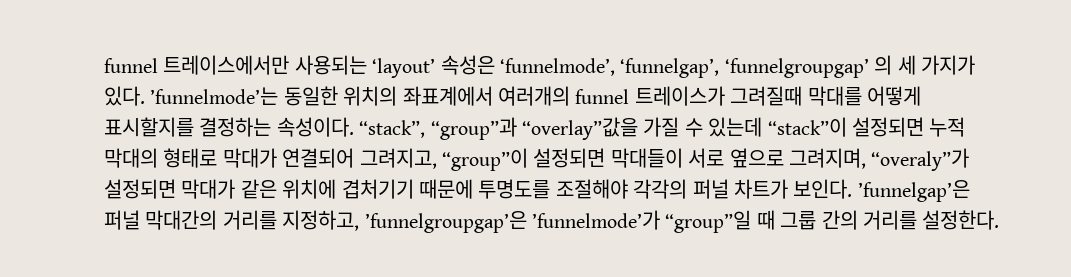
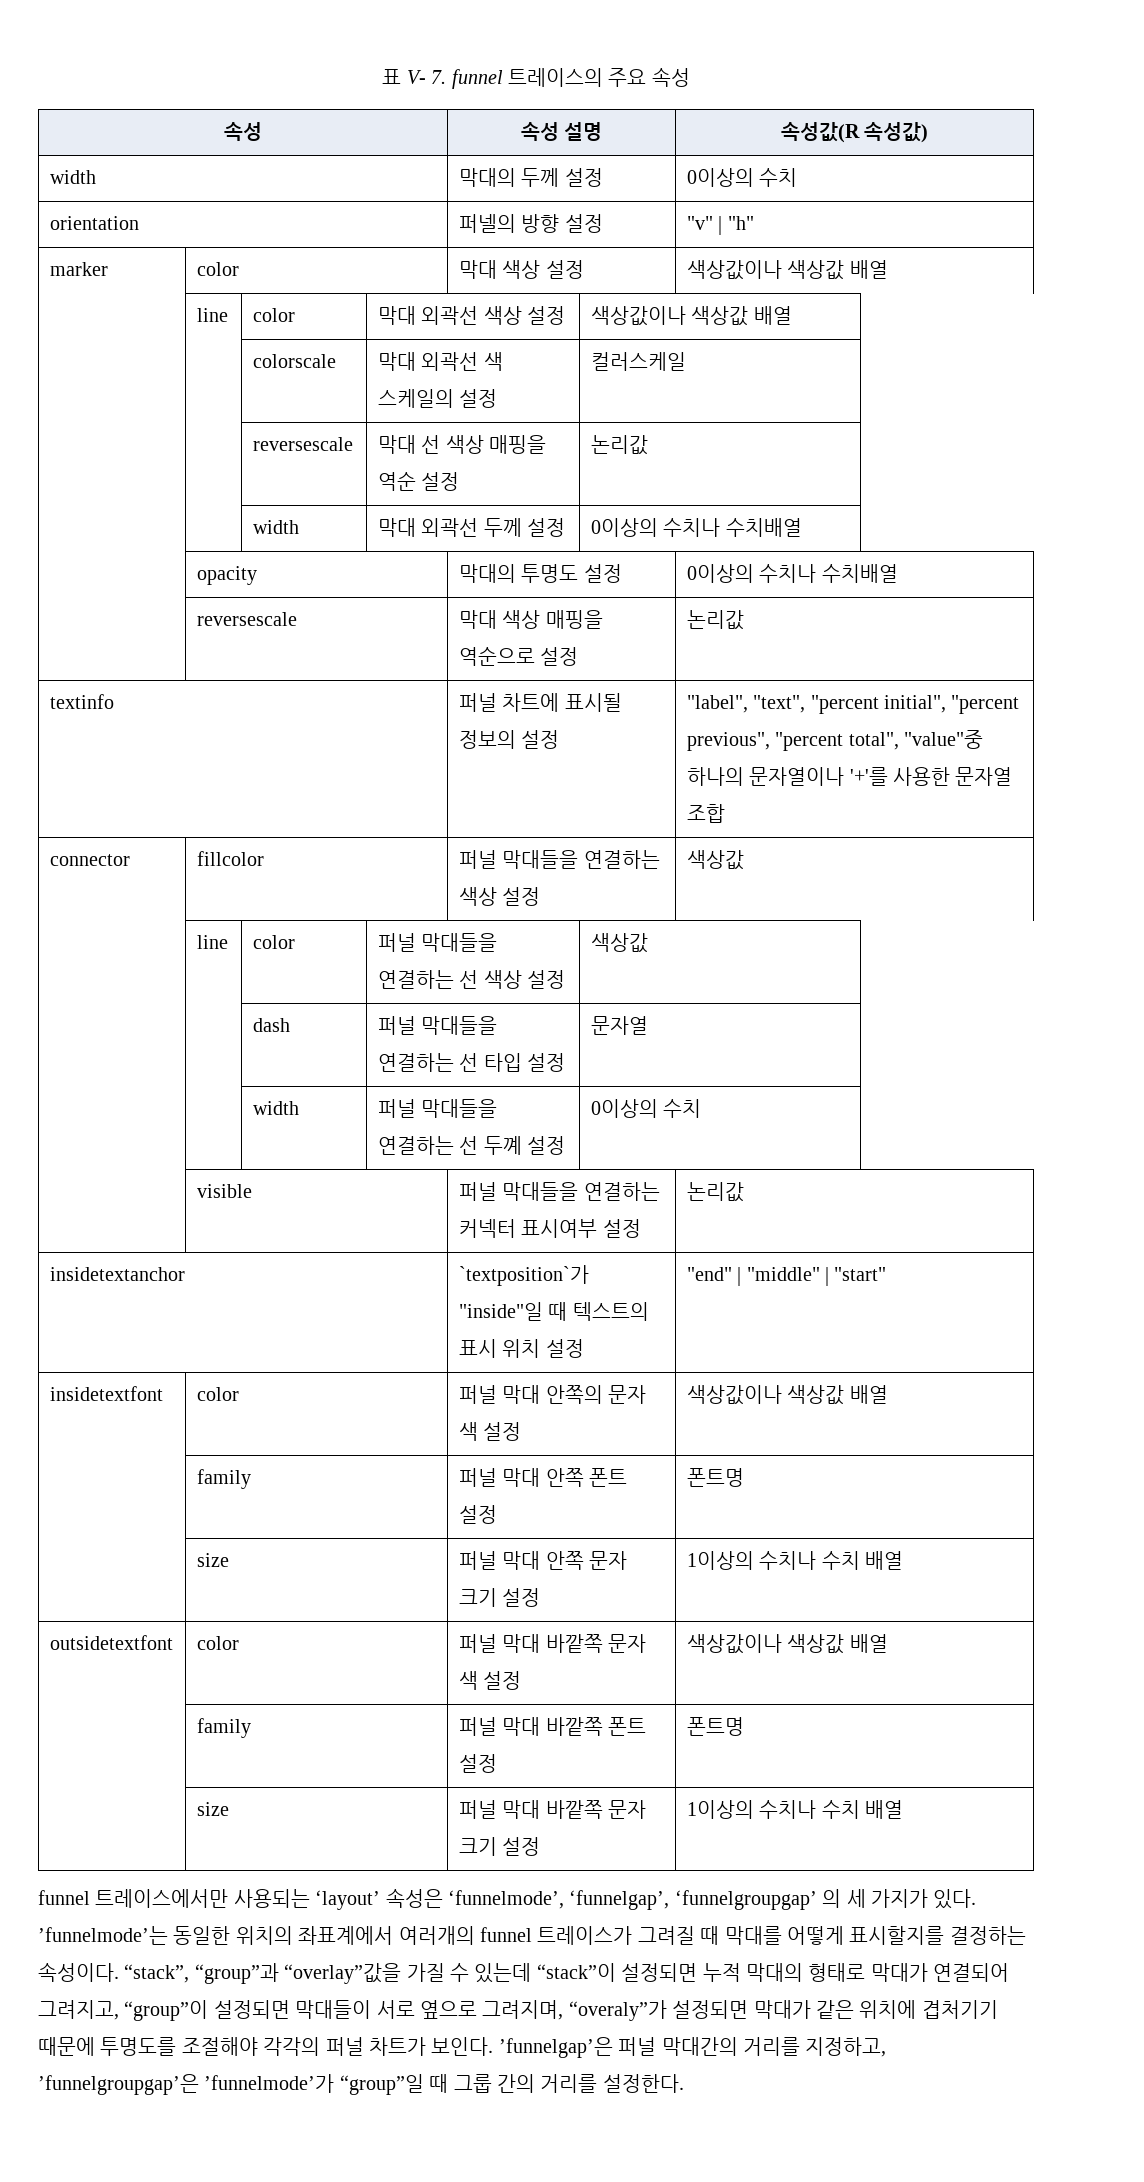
+ 표 V- 7. funnel 트레이스의 주요 속성
+ 속성 | 속성 설명 | 속성값(R 속성값)
+ width | 막대의 두께 설정 | 0이상의 수치
+ orientation | 퍼넬의 방향 설정 | "v" | "h"
+ marker | color | 막대 색상 설정 | 색상값이나 색상값 배열
+ | line | color | 막대 외곽선 색상 설정 | 색상값이나 색상값 배열
+ | | colorscale | 막대 외곽선 색 스케일의 설정 | 컬러스케일
+ | | reversescale | 막대 선 색상 매핑을 역순 설정 | 논리값
+ | | width | 막대 외곽선 두께 설정 | 0이상의 수치나 수치배열
+ | opacity | 막대의 투명도 설정 | 0이상의 수치나 수치배열
+ | reversescale | 막대 색상 매핑을 역순으로 설정 | 논리값
+ textinfo | 퍼널 차트에 표시될 정보의 설정 | "label", "text", "percent initial", "percent previous", "percent total", "value"중 하나의 문자열이나 '+'를 사용한 문자열 조합
+ connector | fillcolor | 퍼널 막대들을 연결하는 색상 설정 | 색상값
+ | line | color | 퍼널 막대들을 연결하는 선 색상 설정 | 색상값
+ | | dash | 퍼널 막대들을 연결하는 선 타입 설정 | 문자열
+ | | width | 퍼널 막대들을 연결하는 선 두꼐 설정 | 0이상의 수치
+ | visible | 퍼널 막대들을 연결하는 커넥터 표시여부 설정 | 논리값
+ insidetextanchor | `textposition`가 "inside"일 때 텍스트의 표시 위치 설정 | "end" | "middle" | "start"
+ insidetextfont | color | 퍼널 막대 안쪽의 문자 색 설정 | 색상값이나 색상값 배열
+ | family | 퍼널 막대 안쪽 폰트 설정 | 폰트명
+ | size | 퍼널 막대 안쪽 문자 크기 설정 | 1이상의 수치나 수치 배열
+ outsidetextfont | color | 퍼널 막대 바깥쪽 문자 색 설정 | 색상값이나 색상값 배열
+ | family | 퍼널 막대 바깥쪽 폰트 설정 | 폰트명
+ | size | 퍼널 막대 바깥쪽 문자 크기 설정 | 1이상의 수치나 수치 배열
- funnel 트레이스에서만 사용되는 ‘layout’ 속성은 ‘funnelmode’, ‘funnelgap’, ‘funnelgroupgap’ 의 세 가지가 있다. ’funnelmode’는 동일한 위치의 좌표계에서 여러개의 funnel 트레이스가 그려질때 막대를 어떻게 표시할지를 결정하는 속성이다.
+ funnel 트레이스에서만 사용되는 ‘layout’ 속성은 ‘funnelmode’, ‘funnelgap’, ‘funnelgroupgap’ 의 세 가지가 있다. ’funnelmode’는 동일한 위치의 좌표계에서 여러개의 funnel 트레이스가 그려질 때 막대를 어떻게 표시할지를 결정하는 속성이다.

